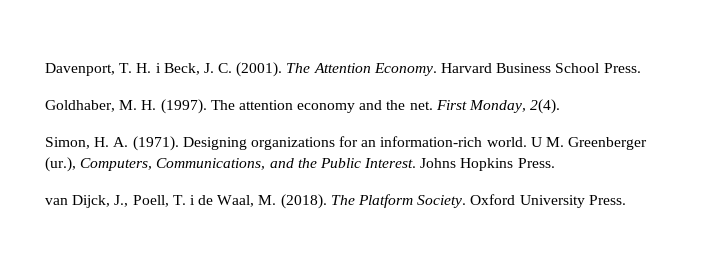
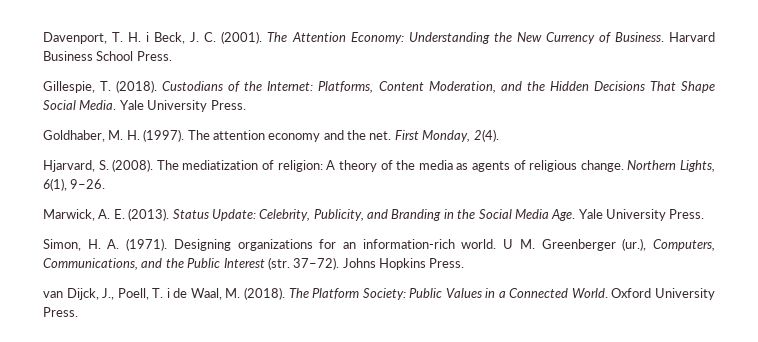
- The Attention Economy. Harvard Business School Press.
+ The Attention Economy: Understanding the New Currency of Business. Harvard Business School Press.
+ Gillespie, T. (2018). Custodians of the Internet: Platforms, Content Moderation, and the Hidden Decisions That Shape Social Media. Yale University Press.
+ Hjarvard, S. (2008). The mediatization of religion: A theory of the media as agents of religious change. Northern Lights, 6(1), 9–26.
+ Marwick, A. E. (2013). Status Update: Celebrity, Publicity, and Branding in the Social Media Age. Yale University Press.
- U M. Greenberger (ur.), Computers, Communications, and the Public Interest.
+ U M. Greenberger (ur.), Computers, Communications, and the Public Interest (str. 37–72).
- The Platform Society.
+ The Platform Society: Public Values in a Connected World.

